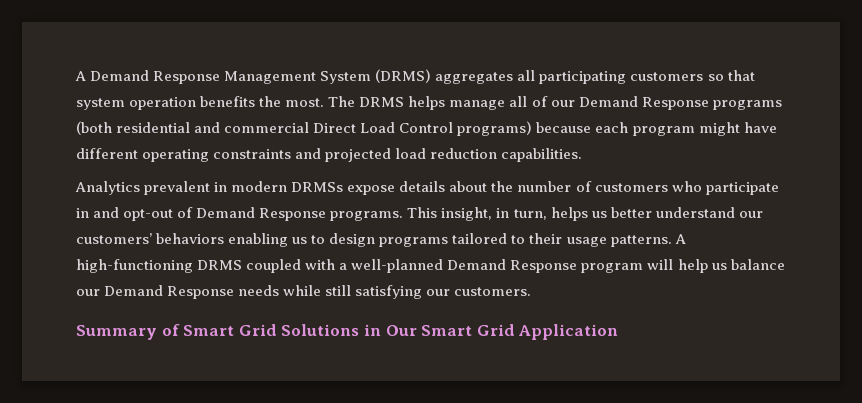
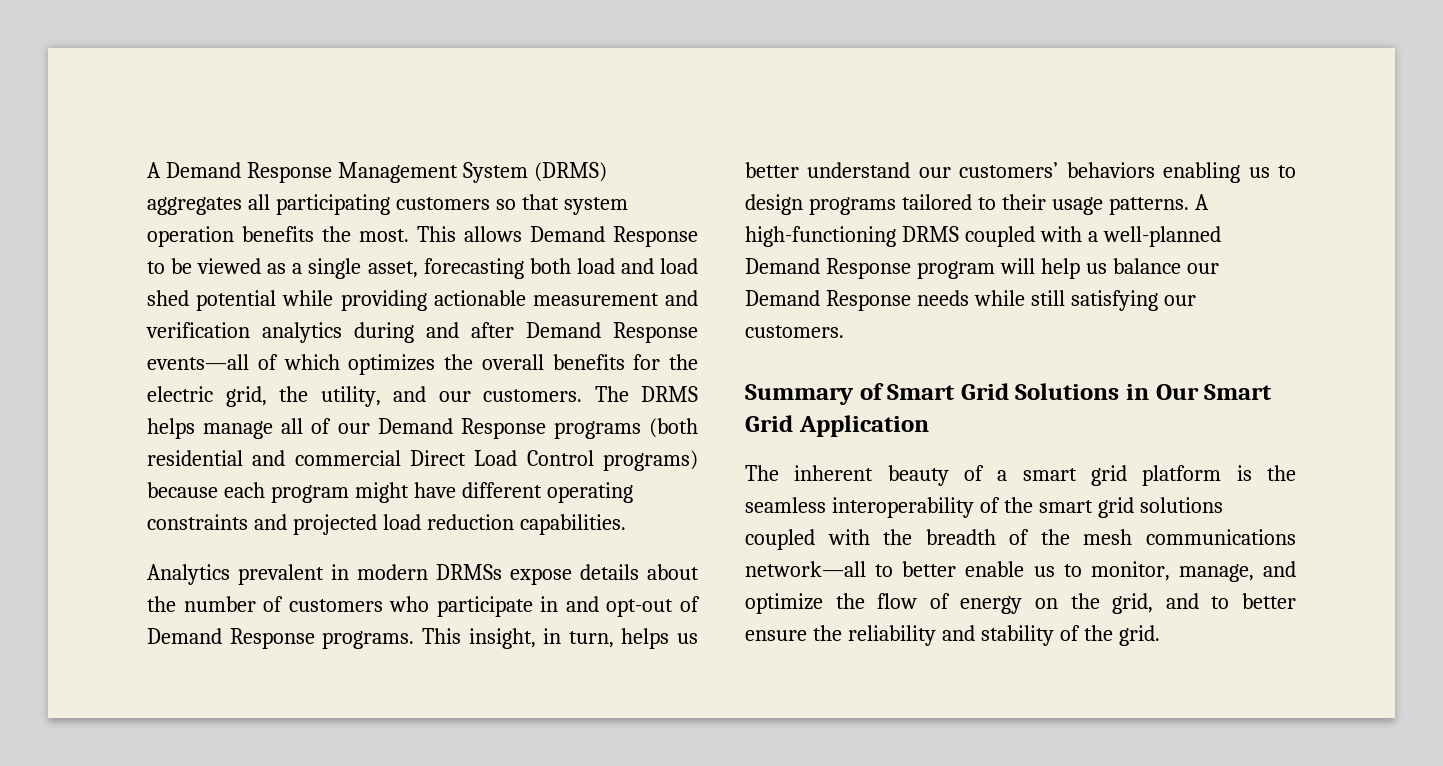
+ This allows Demand Response to be viewed as a single asset, forecasting both load and load shed potential while providing actionable measurement and verification analytics during and after Demand Response events—all of which optimizes the overall benefits for the electric grid, the utility, and our customers.
+ The inherent beauty of a smart grid platform is the seamless interoperability of the smart grid solutions coupled with the breadth of the mesh communications network—all to better enable us to monitor, manage, and optimize the flow of energy on the grid, and to better ensure the reliability and stability of the grid.

